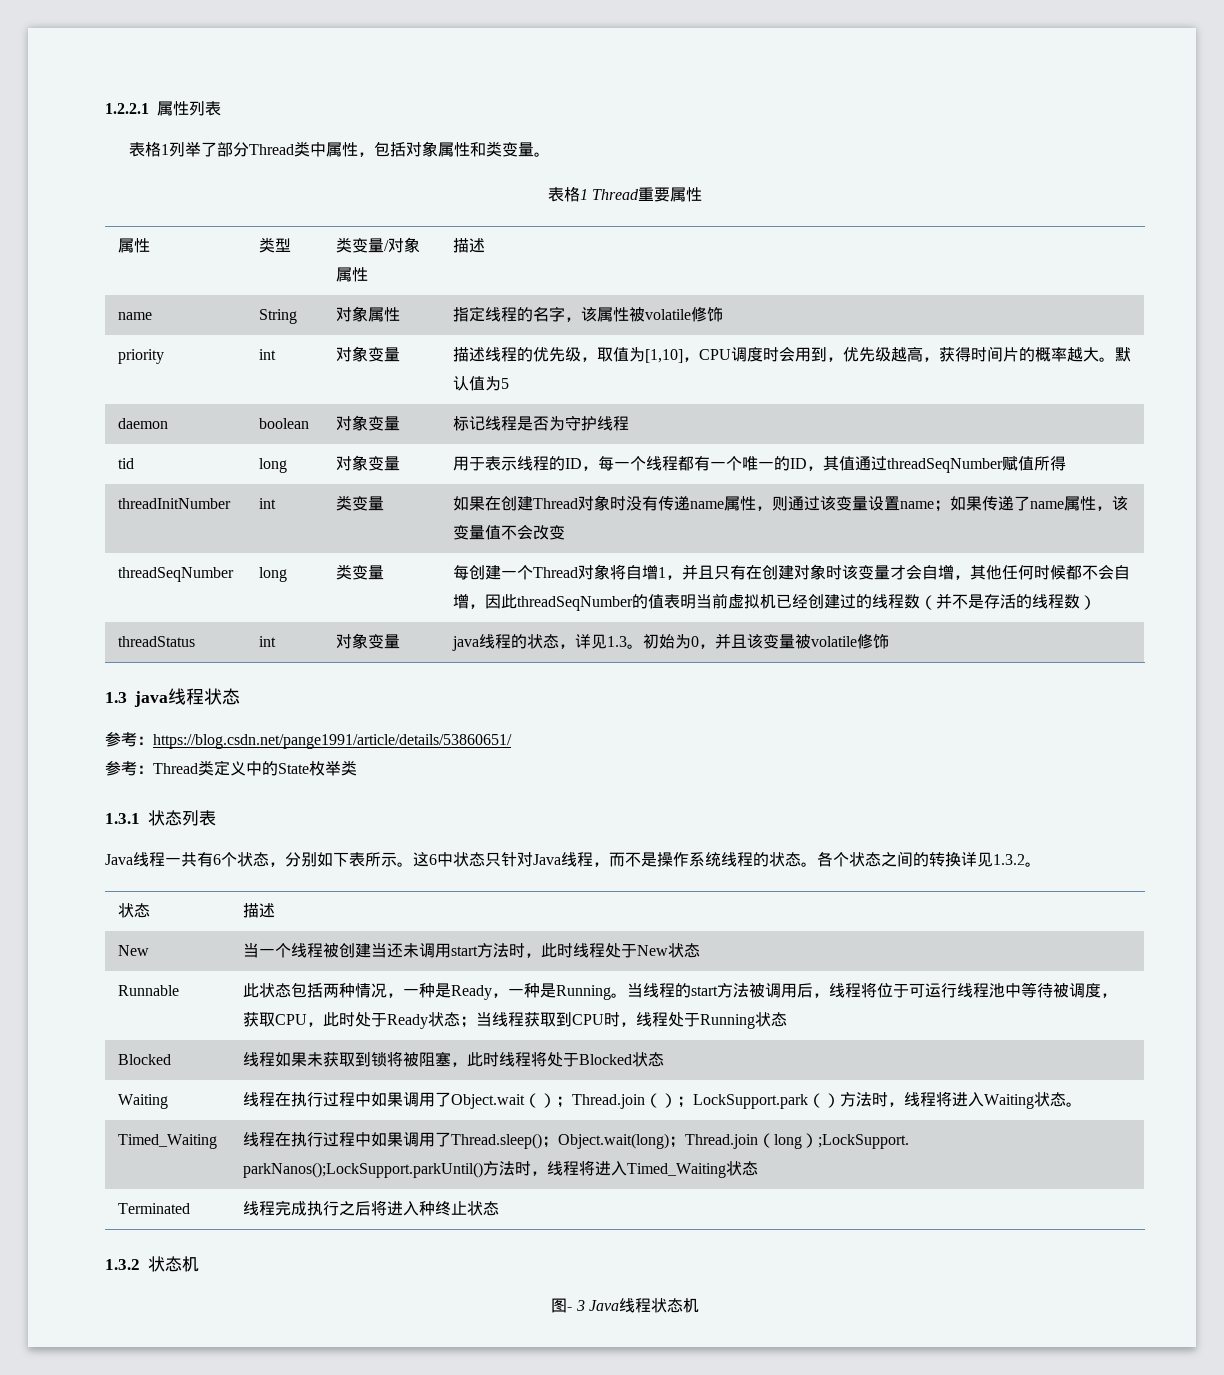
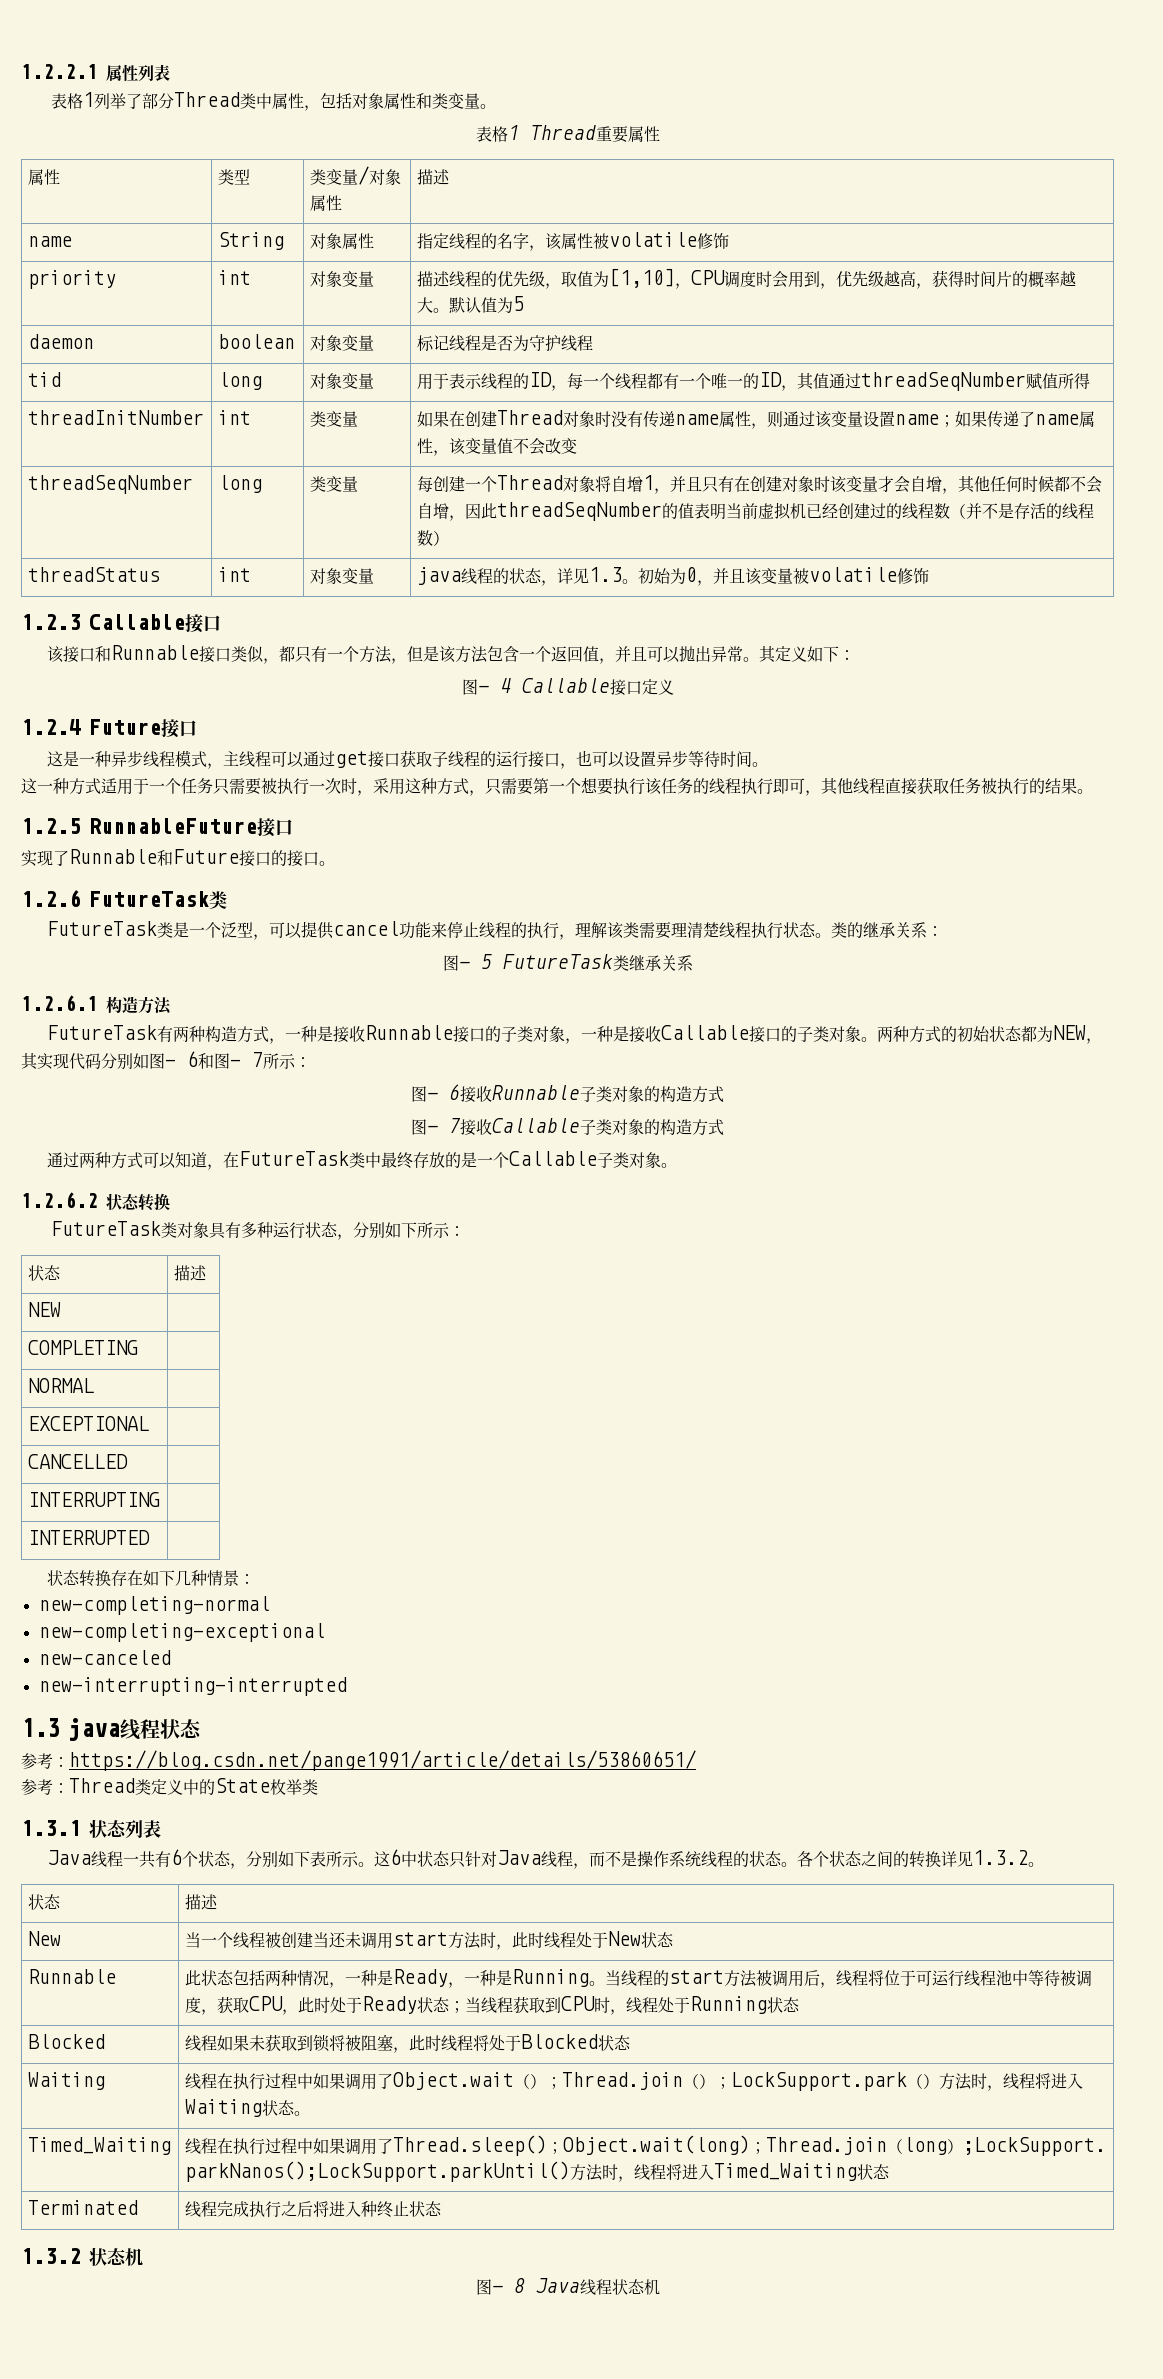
+ 1.2.3 Callable接口
+ 该接口和Runnable接口类似，都只有一个方法，但是该方法包含一个返回值，并且可以抛出异常。其定义如下：
+ 图- 4 Callable接口定义
+ 1.2.4 Future接口
+ 这是一种异步线程模式，主线程可以通过get接口获取子线程的运行接口，也可以设置异步等待时间。
+ 这一种方式适用于一个任务只需要被执行一次时，采用这种方式，只需要第一个想要执行该任务的线程执行即可，其他线程直接获取任务被执行的结果。
+ 1.2.5 RunnableFuture接口
+ 实现了Runnable和Future接口的接口。
+ 1.2.6 FutureTask类
+ FutureTask类是一个泛型，可以提供cancel功能来停止线程的执行，理解该类需要理清楚线程执行状态。类的继承关系：
+ 图- 5 FutureTask类继承关系
+ 1.2.6.1构造方法
+ FutureTask有两种构造方式，一种是接收Runnable接口的子类对象，一种是接收Callable接口的子类对象。两种方式的初始状态都为NEW，其实现代码分别如图- 6和图- 7所示：
+ 图- 6接收Runnable子类对象的构造方式
+ 图- 7接收Callable子类对象的构造方式
+ 通过两种方式可以知道，在FutureTask类中最终存放的是一个Callable子类对象。
+ 1.2.6.2状态转换
+ FutureTask类对象具有多种运行状态，分别如下所示：
+ 状态 | 描述
+ NEW |
+ COMPLETING |
+ NORMAL |
+ EXCEPTIONAL |
+ CANCELLED |
+ INTERRUPTING |
+ INTERRUPTED |
+ 状态转换存在如下几种情景：
+ new—completing—normal
+ new—completing—exceptional
+ new—canceled
+ new—interrupting—interrupted
- 图- 3 Java线程状态机
+ 图- 8 Java线程状态机

